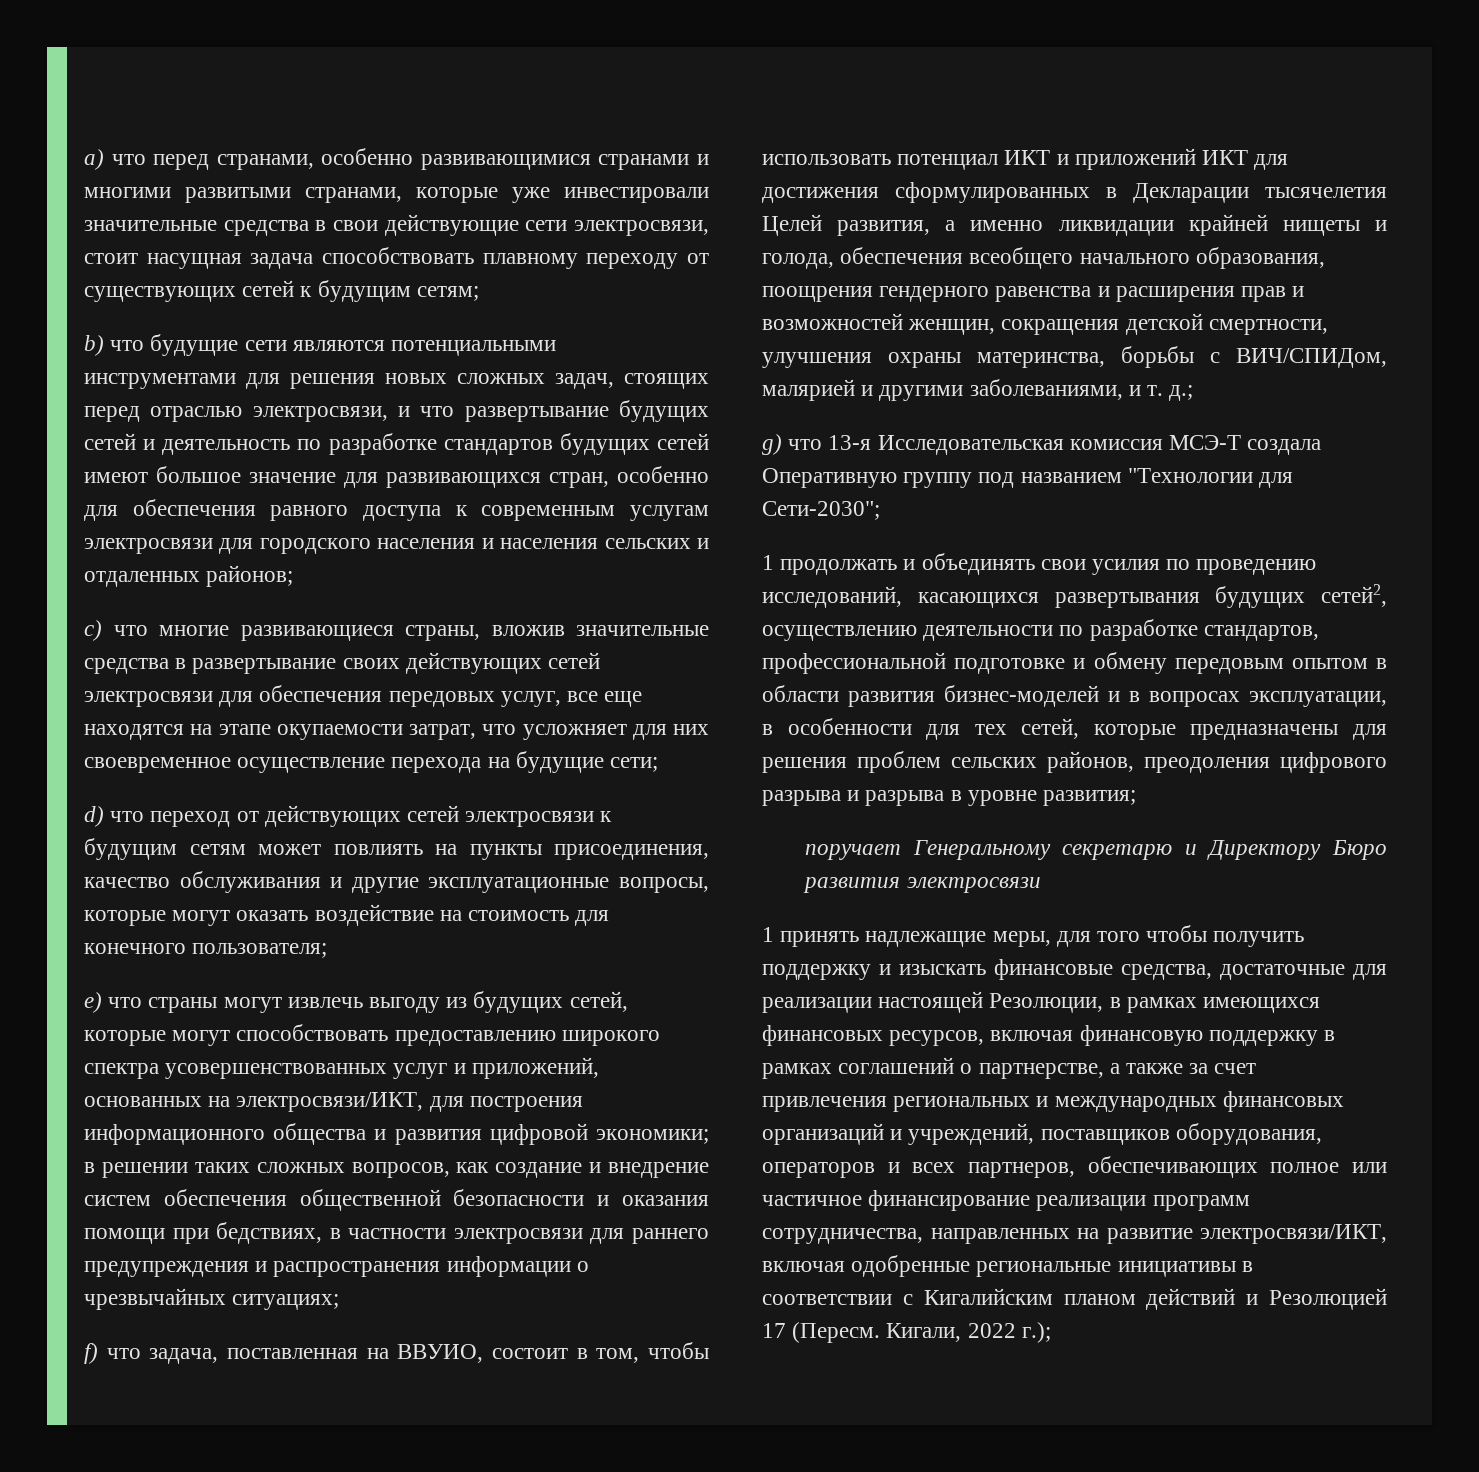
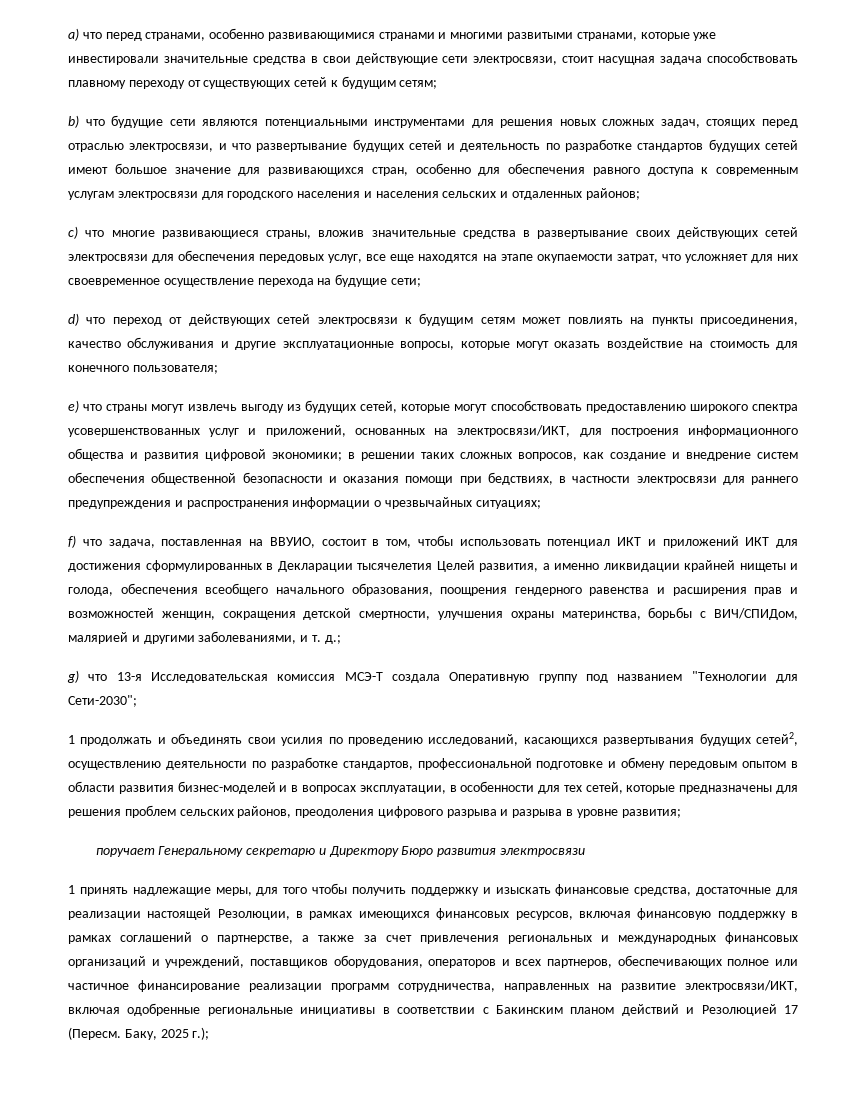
- 1 принять надлежащие меры, для того чтобы получить поддержку и изыскать финансовые средства, достаточные для реализации настоящей Резолюции, в рамках имеющихся финансовых ресурсов, включая финансовую поддержку в рамках соглашений о партнерстве, а также за счет привлечения региональных и международных финансовых организаций и учреждений, поставщиков оборудования, операторов и всех партнеров, обеспечивающих полное или частичное финансирование реализации программ сотрудничества, направленных на развитие электросвязи/ИКТ, включая одобренные региональные инициативы в соответствии с Кигалийским планом действий и Резолюцией 17 (Пересм.
+ 1 принять надлежащие меры, для того чтобы получить поддержку и изыскать финансовые средства, достаточные для реализации настоящей Резолюции, в рамках имеющихся финансовых ресурсов, включая финансовую поддержку в рамках соглашений о партнерстве, а также за счет привлечения региональных и международных финансовых организаций и учреждений, поставщиков оборудования, операторов и всех партнеров, обеспечивающих полное или частичное финансирование реализации программ сотрудничества, направленных на развитие электросвязи/ИКТ, включая одобренные региональные инициативы в соответствии с Бакинским планом действий и Резолюцией 17 (Пересм.
- Кигали, 2022 г.);
+ Баку, 2025 г.);

